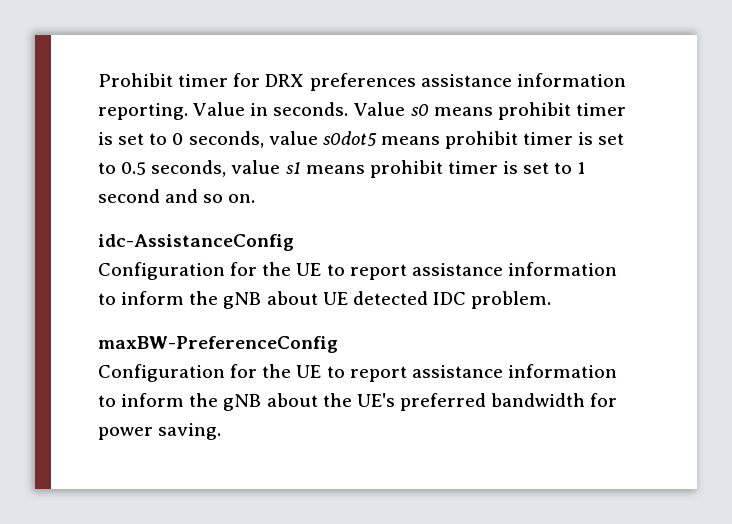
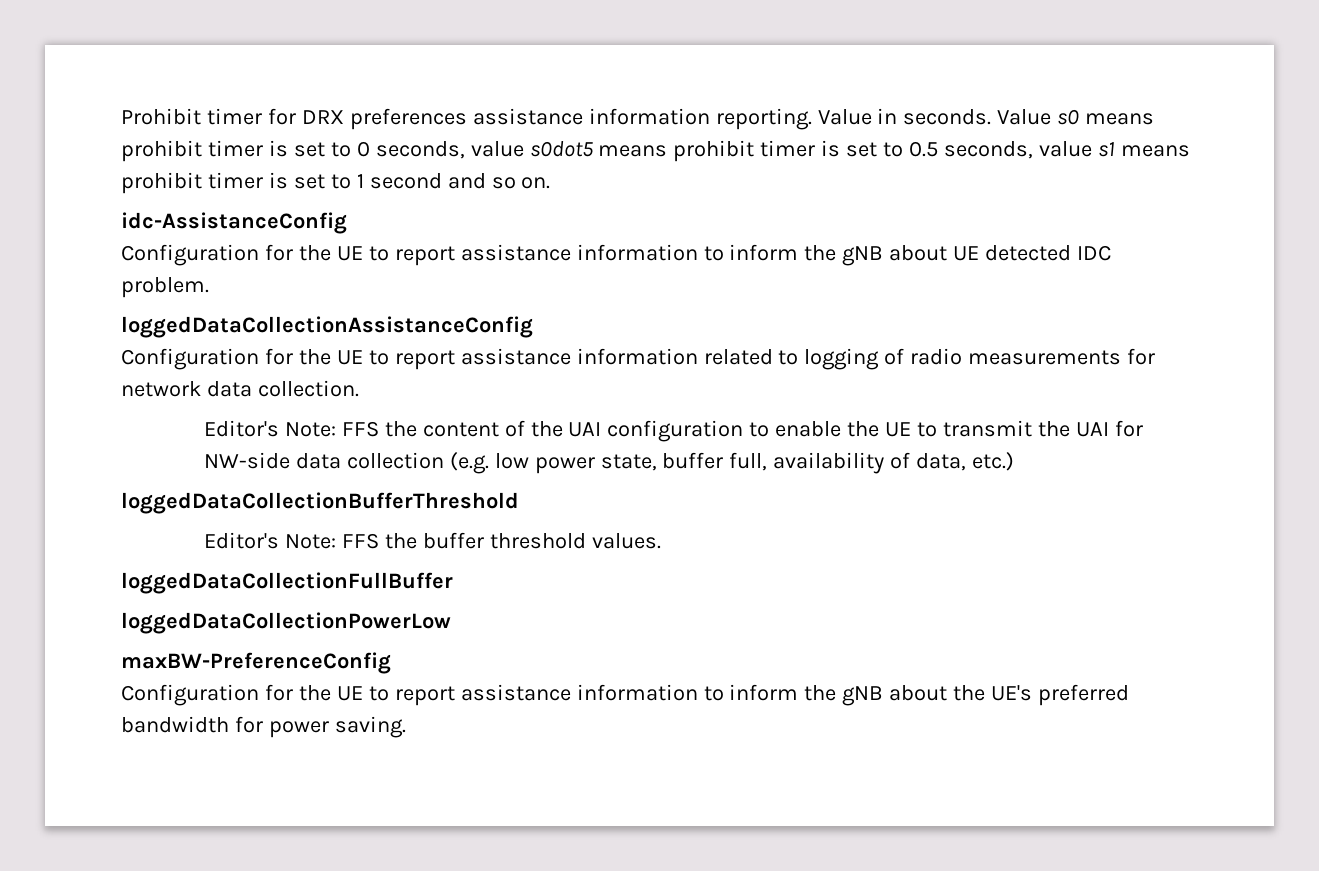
+ loggedDataCollectionAssistanceConfig
+ Configuration for the UE to report assistance information related to logging of radio measurements for network data collection.
+ Editor's Note: FFS the content of the UAI configuration to enable the UE to transmit the UAI for NW-side data collection (e.g. low power state, buffer full, availability of data, etc.)
+ loggedDataCollectionBufferThreshold
+ Editor's Note: FFS the buffer threshold values.
+ loggedDataCollectionFullBuffer
+ loggedDataCollectionPowerLow

